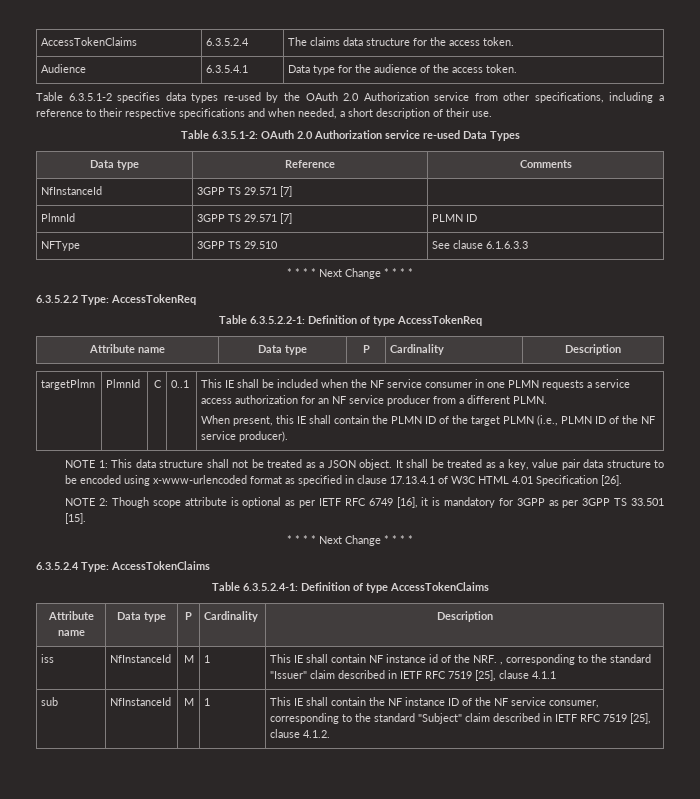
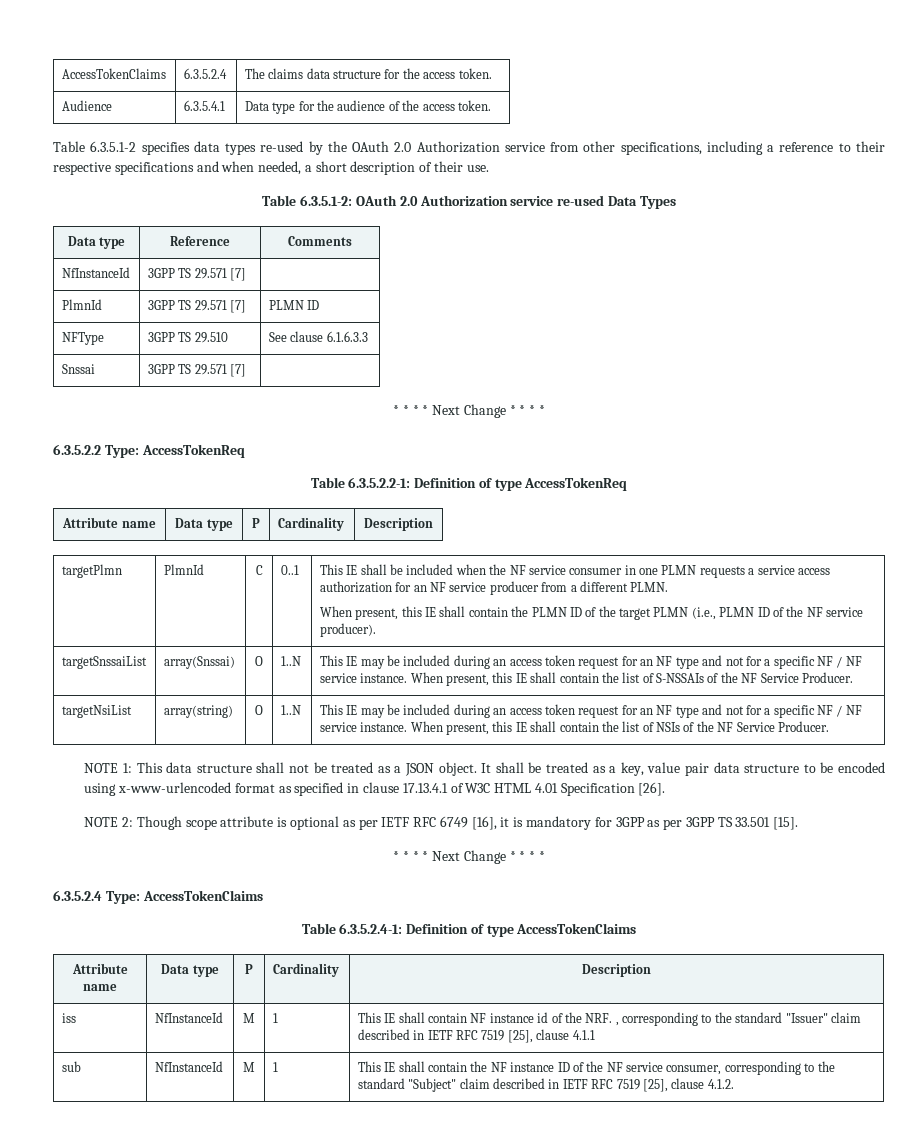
+ Snssai | 3GPP TS 29.571 [7] |
+ targetSnssaiList | array(Snssai) | O | 1..N | This IE may be included during an access token request for an NF type and not for a specific NF / NF service instance. When present, this IE shall contain the list of S-NSSAIs of the NF Service Producer.
+ targetNsiList | array(string) | O | 1..N | This IE may be included during an access token request for an NF type and not for a specific NF / NF service instance. When present, this IE shall contain the list of NSIs of the NF Service Producer.

